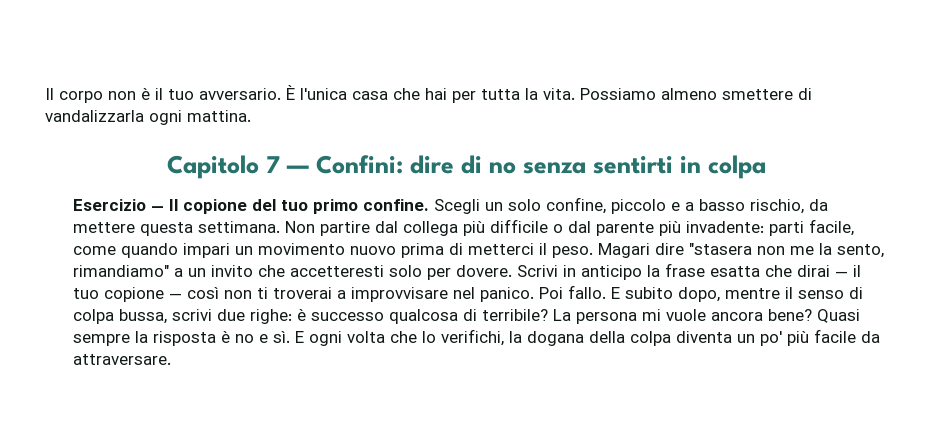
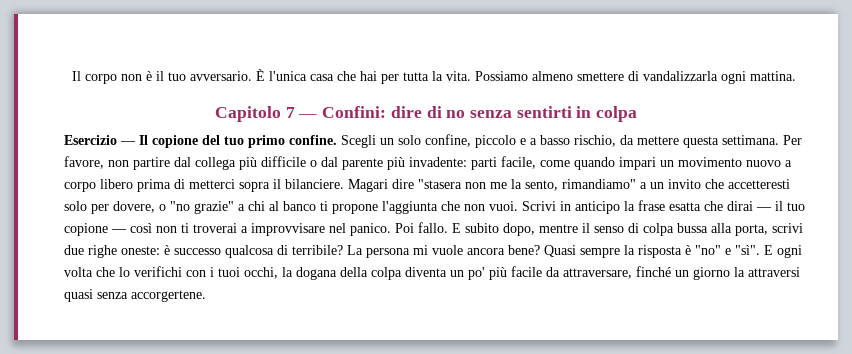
- Non partire dal collega più difficile o dal parente più invadente: parti facile, come quando impari un movimento nuovo prima di metterci il peso.
+ Per favore, non partire dal collega più difficile o dal parente più invadente: parti facile, come quando impari un movimento nuovo a corpo libero prima di metterci sopra il bilanciere.
- Magari dire "stasera non me la sento, rimandiamo" a un invito che accetteresti solo per dovere.
+ Magari dire "stasera non me la sento, rimandiamo" a un invito che accetteresti solo per dovere, o "no grazie" a chi al banco ti propone l'aggiunta che non vuoi.
- E subito dopo, mentre il senso di colpa bussa, scrivi due righe: è successo qualcosa di terribile?
+ E subito dopo, mentre il senso di colpa bussa alla porta, scrivi due righe oneste: è successo qualcosa di terribile?
- Quasi sempre la risposta è no e sì.
+ Quasi sempre la risposta è "no" e "sì".
- E ogni volta che lo verifichi, la dogana della colpa diventa un po' più facile da attraversare.
+ E ogni volta che lo verifichi con i tuoi occhi, la dogana della colpa diventa un po' più facile da attraversare, finché un giorno la attraversi quasi senza accorgertene.

